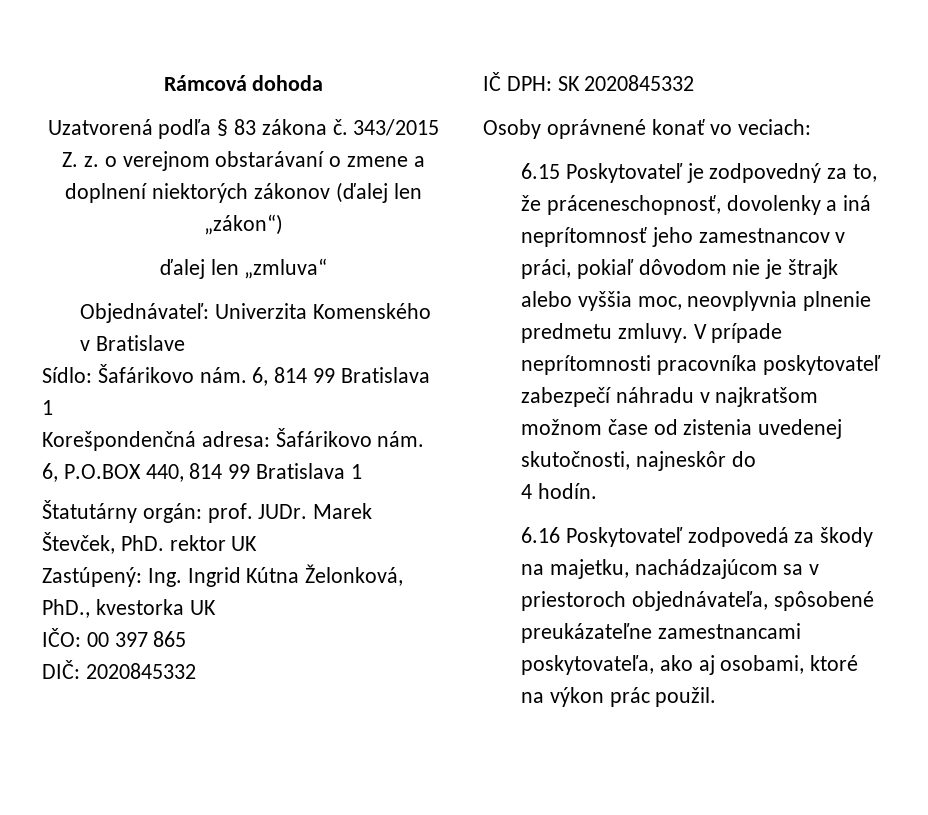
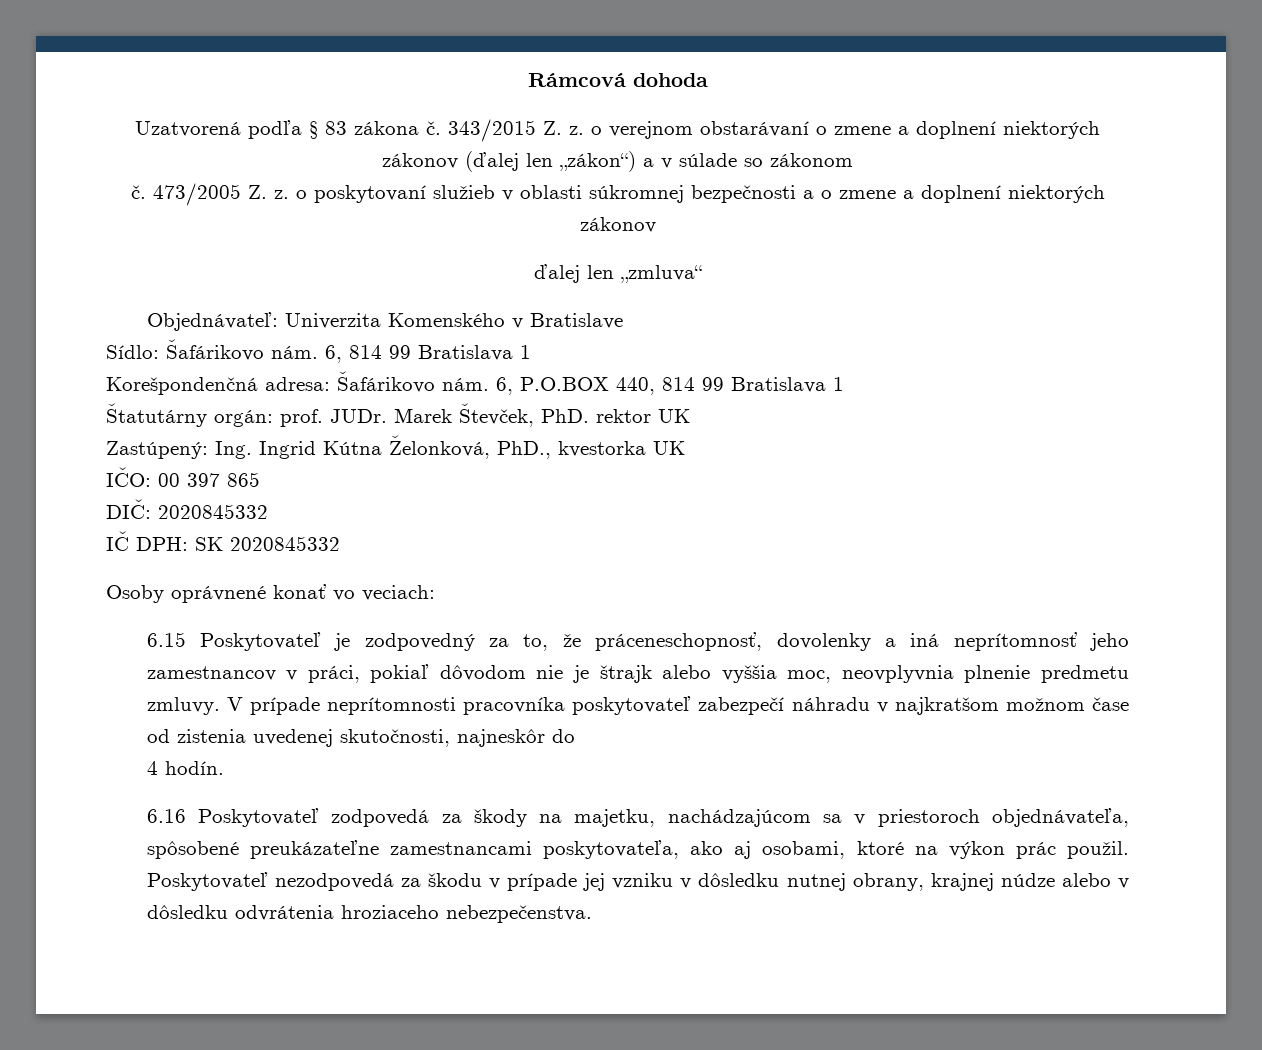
- 343/2015 Z. z. o verejnom obstarávaní o zmene a doplnení niektorých zákonov (ďalej len „zákon“)
+ 343/2015 Z. z. o verejnom obstarávaní o zmene a doplnení niektorých zákonov (ďalej len „zákon“) a v súlade so zákonom
+ č. 473/2005 Z. z. o poskytovaní služieb v oblasti súkromnej bezpečnosti a o zmene a doplnení niektorých zákonov
+ Poskytovateľ nezodpovedá za škodu v prípade jej vzniku v dôsledku nutnej obrany, krajnej núdze alebo v dôsledku odvrátenia hroziaceho nebezpečenstva.

